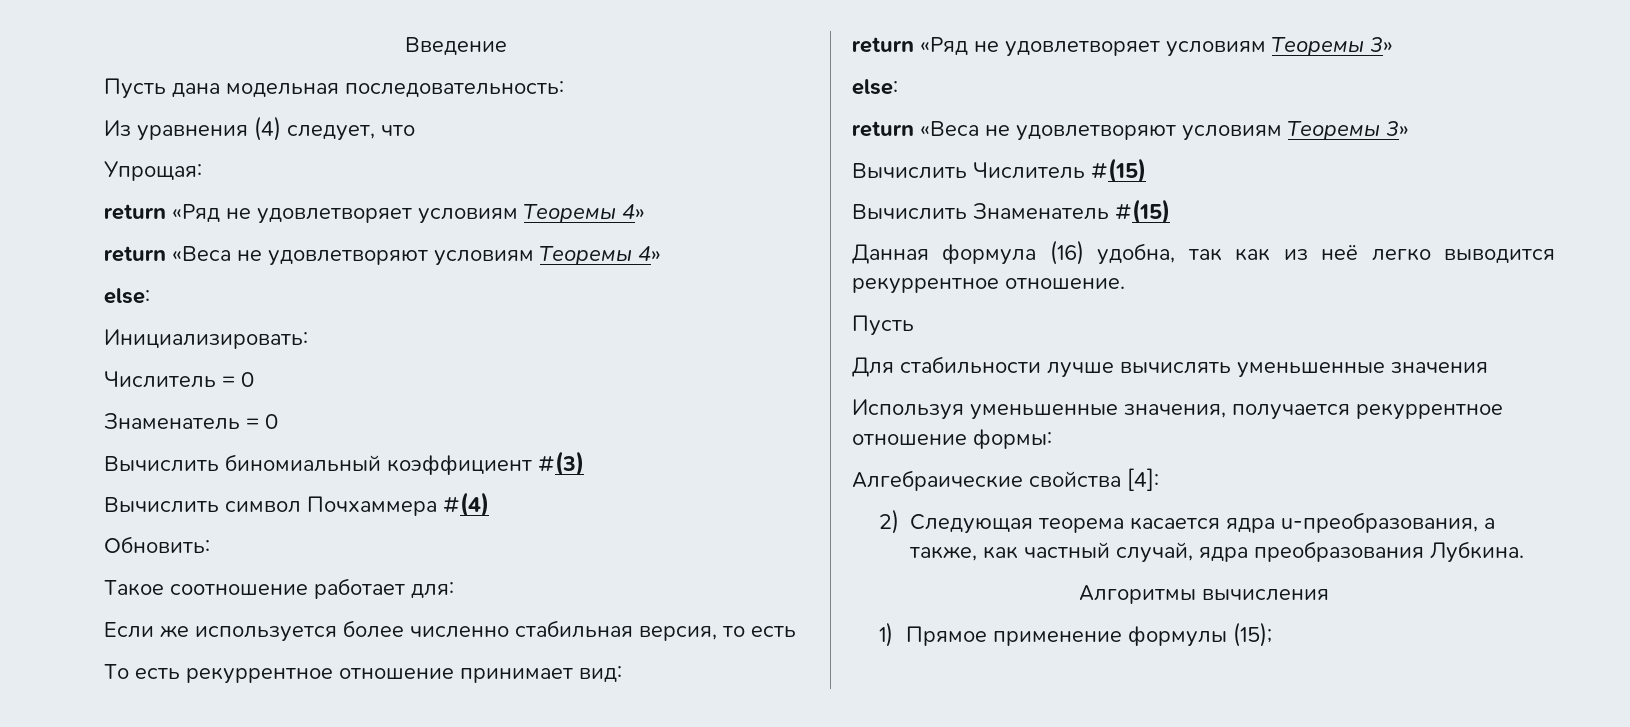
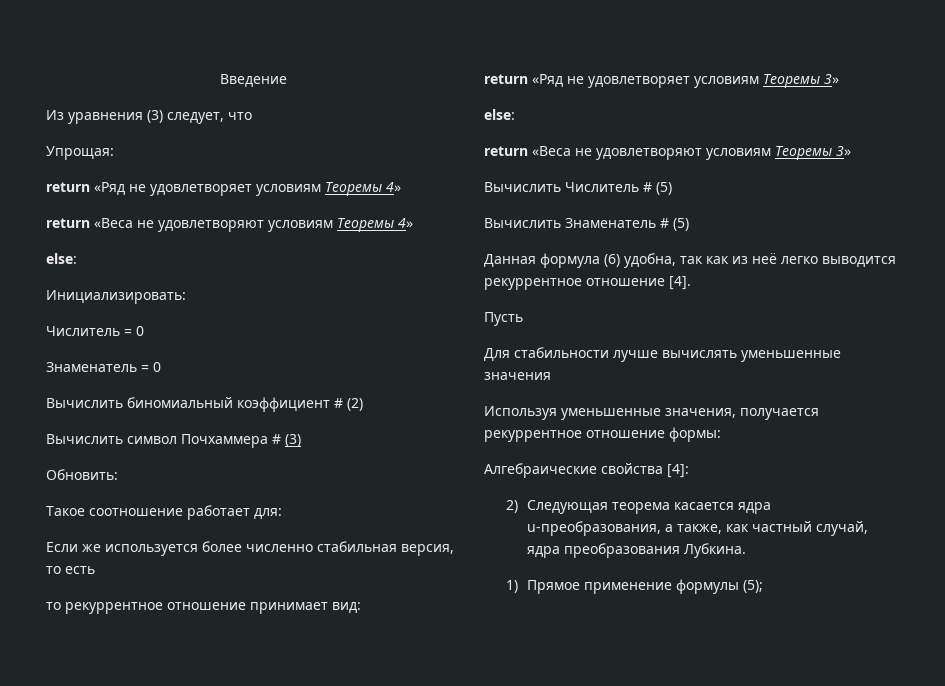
- Пусть дана модельная последовательность:
- Из уравнения (4) следует, что
+ Из уравнения (3) следует, что
- Вычислить биномиальный коэффициент #(3)
+ Вычислить биномиальный коэффициент # (2)
- Вычислить символ Почхаммера #(4)
+ Вычислить символ Почхаммера # (3)
- То есть рекуррентное отношение принимает вид:
+ то рекуррентное отношение принимает вид:
- Вычислить Числитель #(15)
+ Вычислить Числитель # (5)
- Вычислить Знаменатель #(15)
+ Вычислить Знаменатель # (5)
- Данная формула (16) удобна, так как из неё легко выводится рекуррентное отношение.
+ Данная формула (6) удобна, так как из неё легко выводится рекуррентное отношение [4].
- Алгоритмы вычисления
- 1) Прямое применение формулы (15);
+ 1) Прямое применение формулы (5);

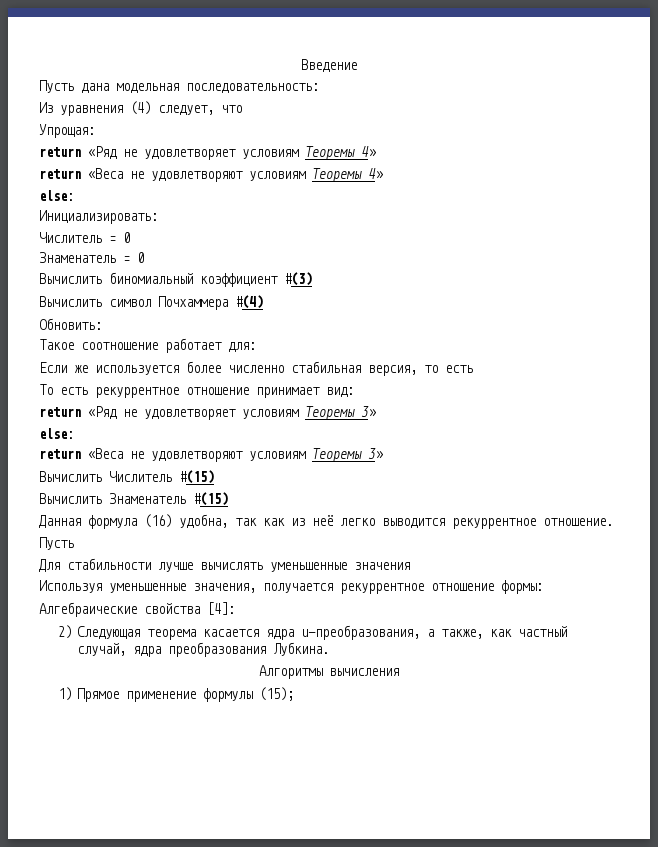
+ Пусть дана модельная последовательность:
- Из уравнения (3) следует, что
+ Из уравнения (4) следует, что
- Вычислить биномиальный коэффициент # (2)
+ Вычислить биномиальный коэффициент #(3)
- Вычислить символ Почхаммера # (3)
+ Вычислить символ Почхаммера #(4)
- то рекуррентное отношение принимает вид:
+ То есть рекуррентное отношение принимает вид:
- Вычислить Числитель # (5)
+ Вычислить Числитель #(15)
- Вычислить Знаменатель # (5)
+ Вычислить Знаменатель #(15)
- Данная формула (6) удобна, так как из неё легко выводится рекуррентное отношение [4].
+ Данная формула (16) удобна, так как из неё легко выводится рекуррентное отношение.
+ Алгоритмы вычисления
- 1) Прямое применение формулы (5);
+ 1) Прямое применение формулы (15);

